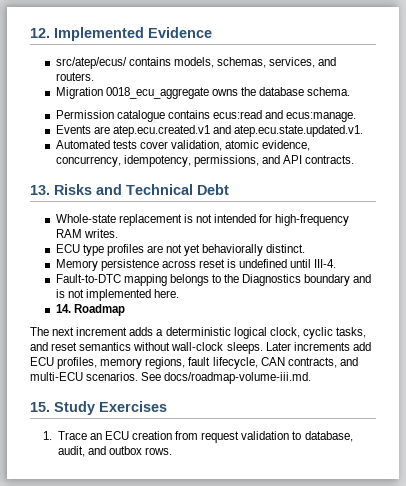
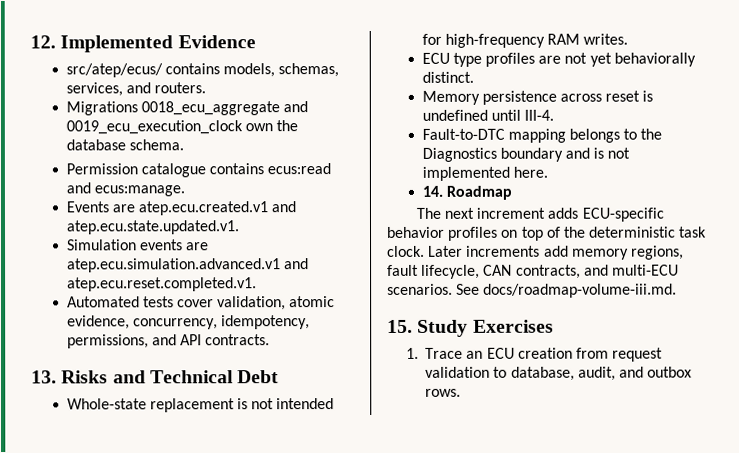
- Migration 0018_ecu_aggregate owns the database schema.
+ Migrations 0018_ecu_aggregate and 0019_ecu_execution_clock own the database schema.
+ Simulation events are atep.ecu.simulation.advanced.v1 and atep.ecu.reset.completed.v1.
- The next increment adds a deterministic logical clock, cyclic tasks, and reset semantics without wall-clock sleeps.
+ The next increment adds ECU-specific behavior profiles on top of the deterministic task clock.
- Later increments add ECU profiles, memory regions, fault lifecycle, CAN contracts, and multi-ECU scenarios.
+ Later increments add memory regions, fault lifecycle, CAN contracts, and multi-ECU scenarios.

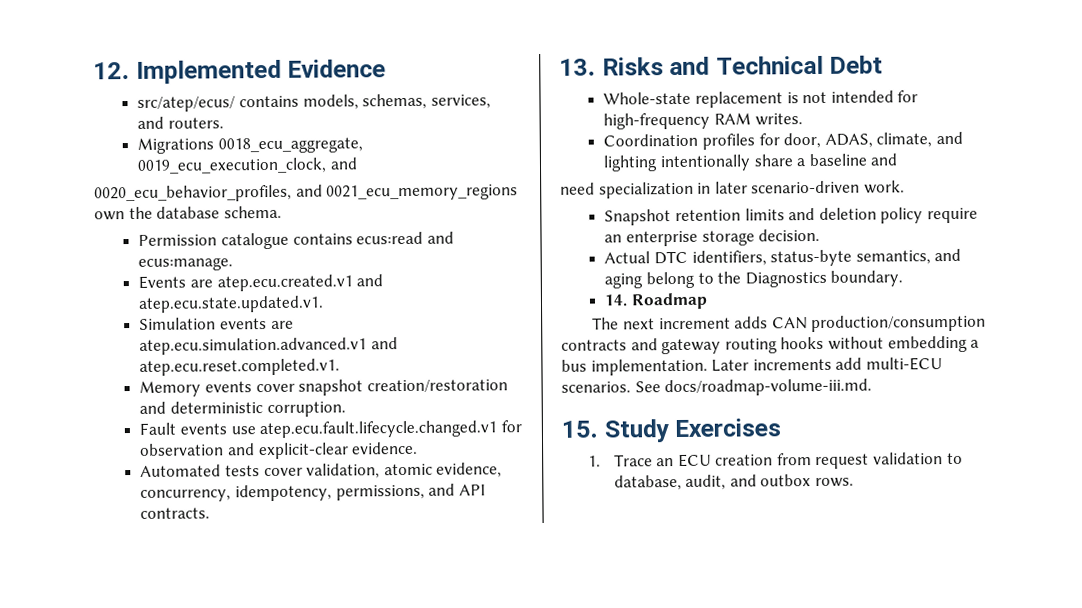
- Migrations 0018_ecu_aggregate and 0019_ecu_execution_clock own the database schema.
+ Migrations 0018_ecu_aggregate, 0019_ecu_execution_clock, and
+ 0020_ecu_behavior_profiles, and 0021_ecu_memory_regions own the database schema.
+ Memory events cover snapshot creation/restoration and deterministic corruption.
+ Fault events use atep.ecu.fault.lifecycle.changed.v1 for observation and explicit-clear evidence.
- ECU type profiles are not yet behaviorally distinct.
- Memory persistence across reset is undefined until III-4.
- Fault-to-DTC mapping belongs to the Diagnostics boundary and is not implemented here.
+ Coordination profiles for door, ADAS, climate, and lighting intentionally share a baseline and
+ need specialization in later scenario-driven work.
+ Snapshot retention limits and deletion policy require an enterprise storage decision.
+ Actual DTC identifiers, status-byte semantics, and aging belong to the Diagnostics boundary.
- The next increment adds ECU-specific behavior profiles on top of the deterministic task clock. Later increments add memory regions, fault lifecycle, CAN contracts, and multi-ECU scenarios.
+ The next increment adds CAN production/consumption contracts and gateway routing hooks without embedding a bus implementation. Later increments add multi-ECU scenarios.

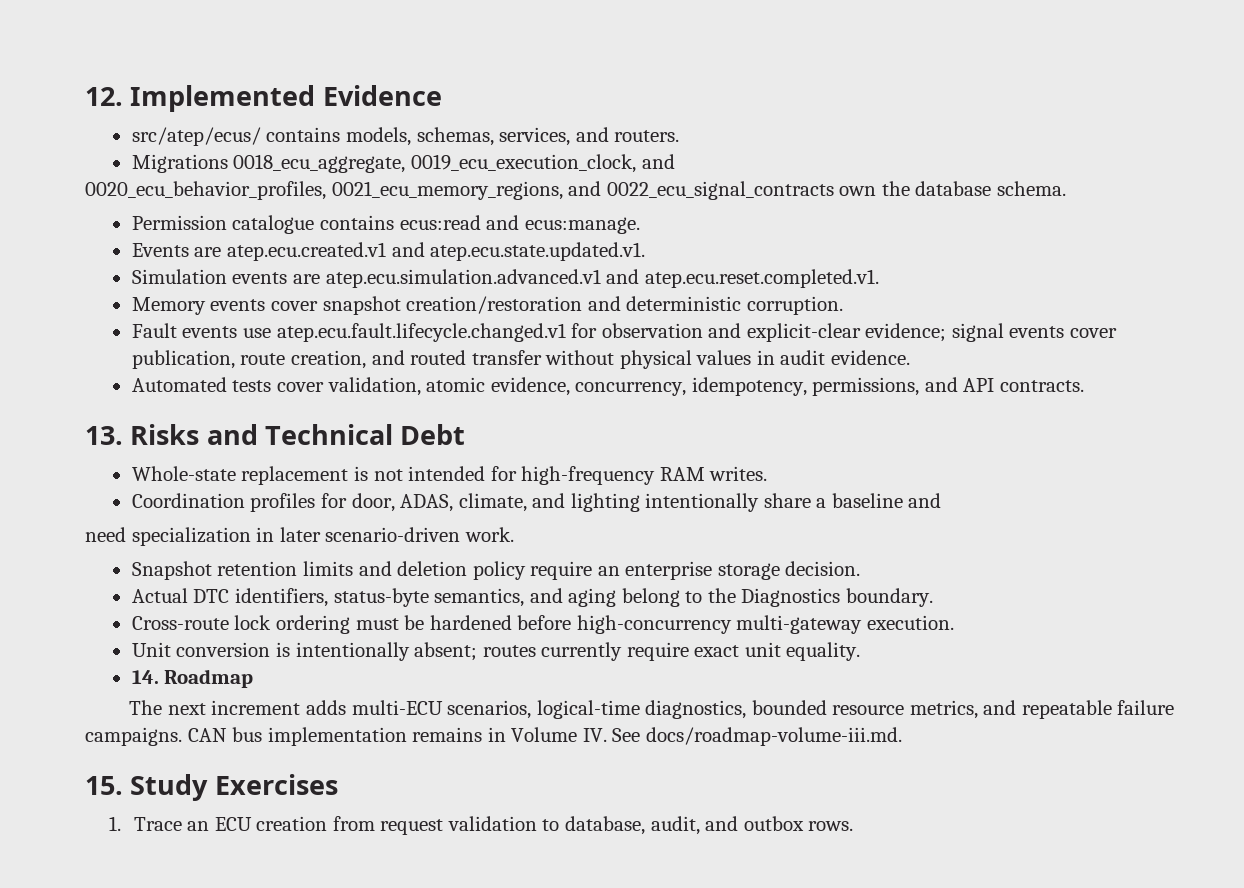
- 0020_ecu_behavior_profiles, and 0021_ecu_memory_regions own the database schema.
+ 0020_ecu_behavior_profiles, 0021_ecu_memory_regions, and 0022_ecu_signal_contracts own the database schema.
- Fault events use atep.ecu.fault.lifecycle.changed.v1 for observation and explicit-clear evidence.
+ Fault events use atep.ecu.fault.lifecycle.changed.v1 for observation and explicit-clear evidence; signal events cover publication, route creation, and routed transfer without physical values in audit evidence.
+ Cross-route lock ordering must be hardened before high-concurrency multi-gateway execution.
+ Unit conversion is intentionally absent; routes currently require exact unit equality.
- The next increment adds CAN production/consumption contracts and gateway routing hooks without embedding a bus implementation. Later increments add multi-ECU scenarios. See docs/roadmap-volume-iii.md.
+ The next increment adds multi-ECU scenarios, logical-time diagnostics, bounded resource metrics, and repeatable failure campaigns. CAN bus implementation remains in Volume IV. See docs/roadmap-volume-iii.md.

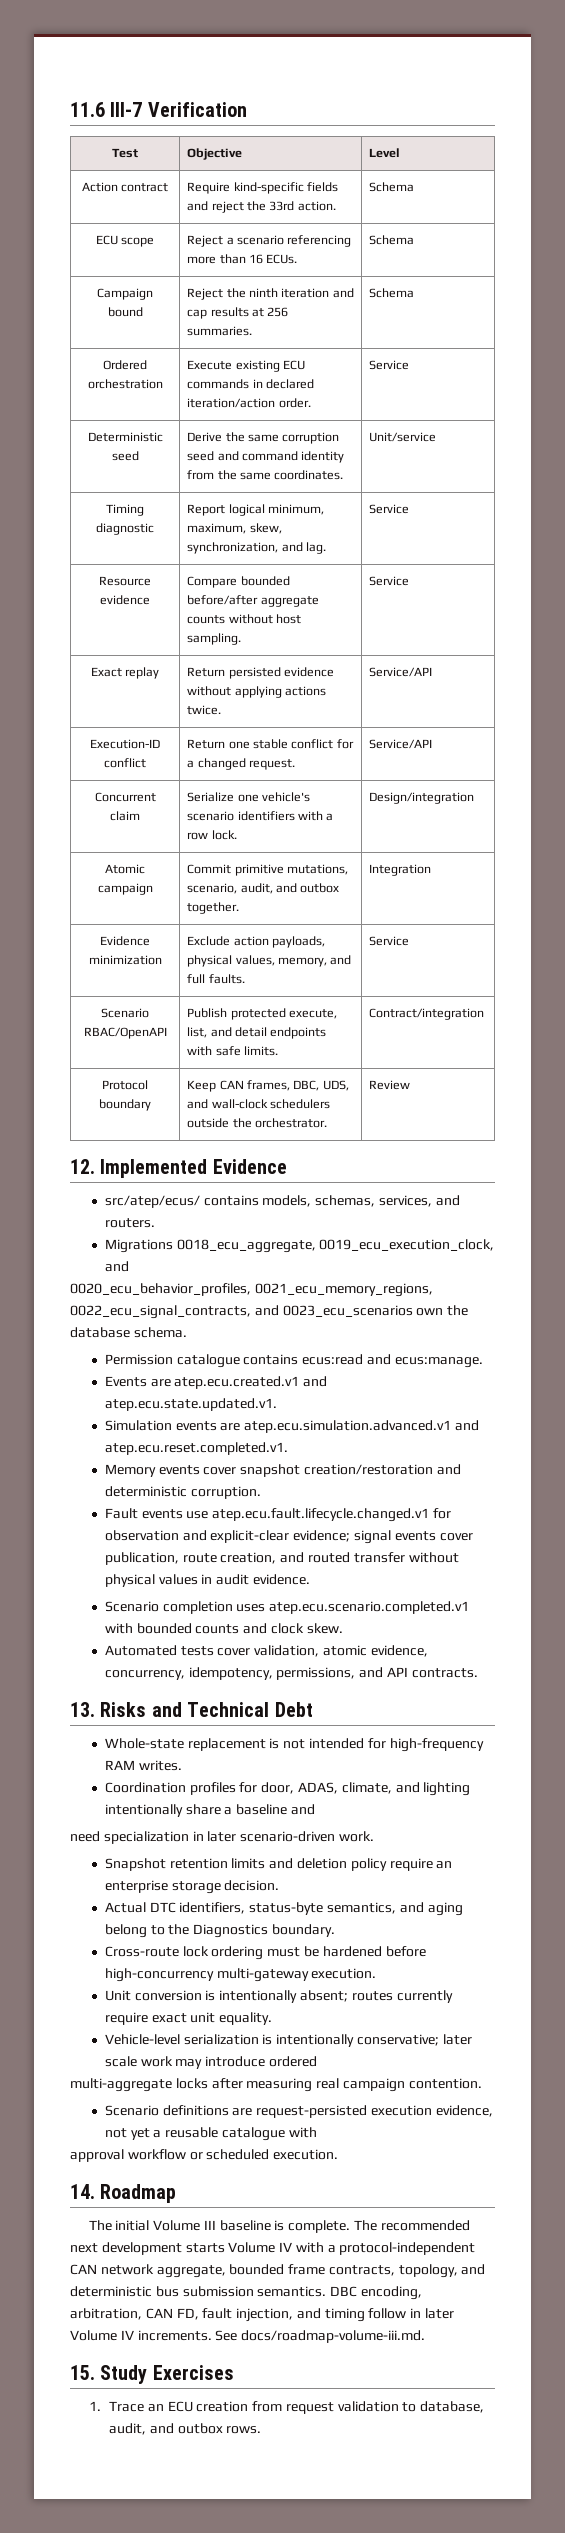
+ 11.6 III-7 Verification
+ Test | Objective | Level
+ Action contract | Require kind-specific fields and reject the 33rd action. | Schema
+ ECU scope | Reject a scenario referencing more than 16 ECUs. | Schema
+ Campaign bound | Reject the ninth iteration and cap results at 256 summaries. | Schema
+ Ordered orchestration | Execute existing ECU commands in declared iteration/action order. | Service
+ Deterministic seed | Derive the same corruption seed and command identity from the same coordinates. | Unit/service
+ Timing diagnostic | Report logical minimum, maximum, skew, synchronization, and lag. | Service
+ Resource evidence | Compare bounded before/after aggregate counts without host sampling. | Service
+ Exact replay | Return persisted evidence without applying actions twice. | Service/API
+ Execution-ID conflict | Return one stable conflict for a changed request. | Service/API
+ Concurrent claim | Serialize one vehicle's scenario identifiers with a row lock. | Design/integration
+ Atomic campaign | Commit primitive mutations, scenario, audit, and outbox together. | Integration
+ Evidence minimization | Exclude action payloads, physical values, memory, and full faults. | Service
+ Scenario RBAC/OpenAPI | Publish protected execute, list, and detail endpoints with safe limits. | Contract/integration
+ Protocol boundary | Keep CAN frames, DBC, UDS, and wall-clock schedulers outside the orchestrator. | Review
- 0020_ecu_behavior_profiles, 0021_ecu_memory_regions, and 0022_ecu_signal_contracts own the database schema.
+ 0020_ecu_behavior_profiles, 0021_ecu_memory_regions, 0022_ecu_signal_contracts, and 0023_ecu_scenarios own the database schema.
+ Scenario completion uses atep.ecu.scenario.completed.v1 with bounded counts and clock skew.
+ Vehicle-level serialization is intentionally conservative; later scale work may introduce ordered
+ multi-aggregate locks after measuring real campaign contention.
+ Scenario definitions are request-persisted execution evidence, not yet a reusable catalogue with
+ approval workflow or scheduled execution.
  14. Roadmap
- The next increment adds multi-ECU scenarios, logical-time diagnostics, bounded resource metrics, and repeatable failure campaigns. CAN bus implementation remains in Volume IV. See docs/roadmap-volume-iii.md.
+ The initial Volume III baseline is complete. The recommended next development starts Volume IV with a protocol-independent CAN network aggregate, bounded frame contracts, topology, and deterministic bus submission semantics. DBC encoding, arbitration, CAN FD, fault injection, and timing follow in later Volume IV increments. See docs/roadmap-volume-iii.md.

